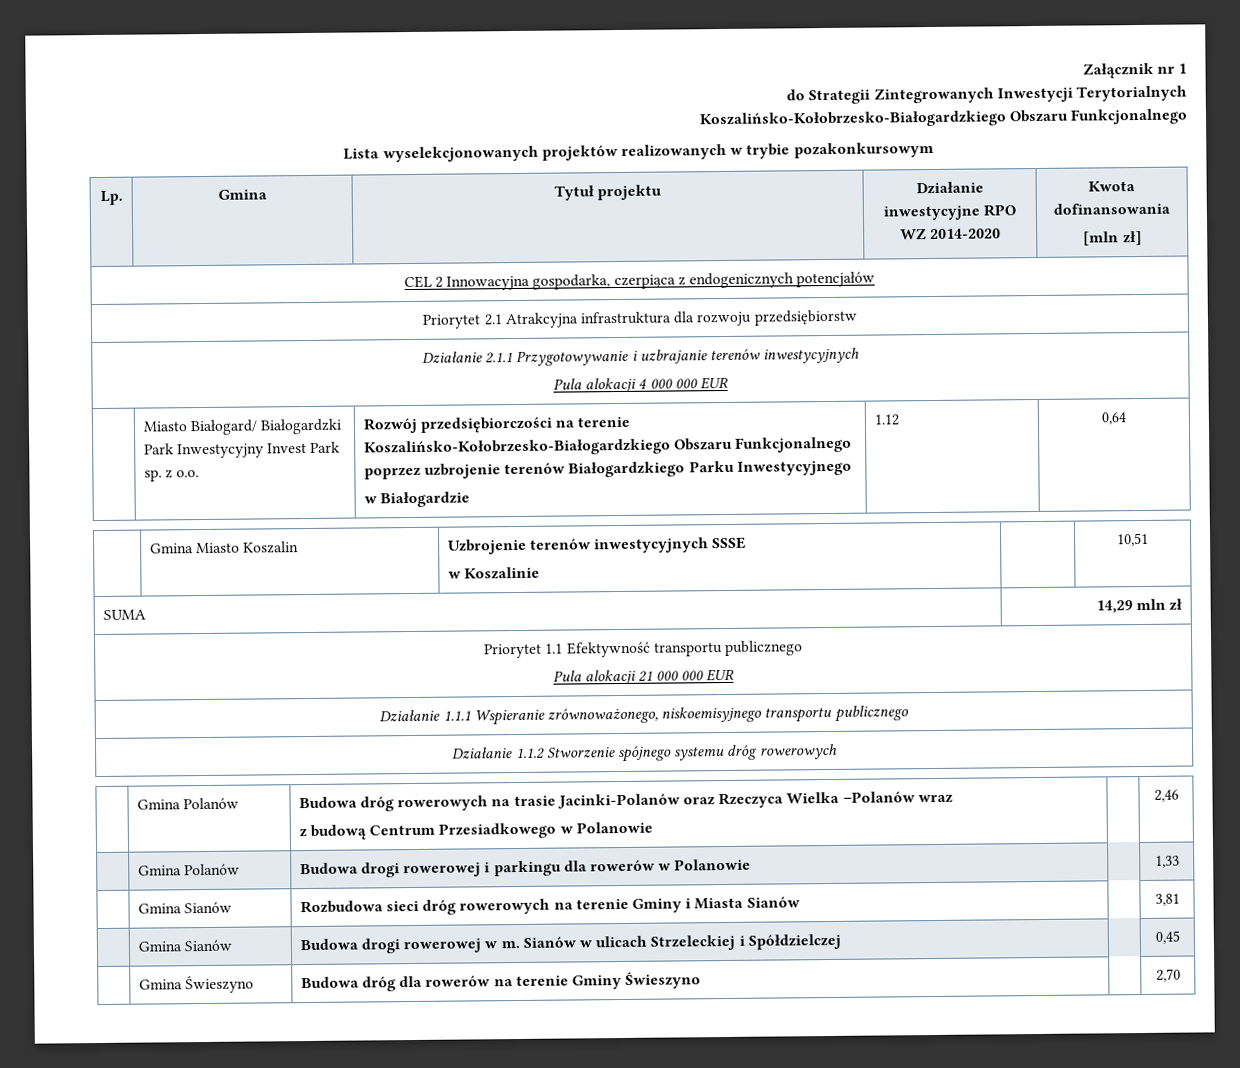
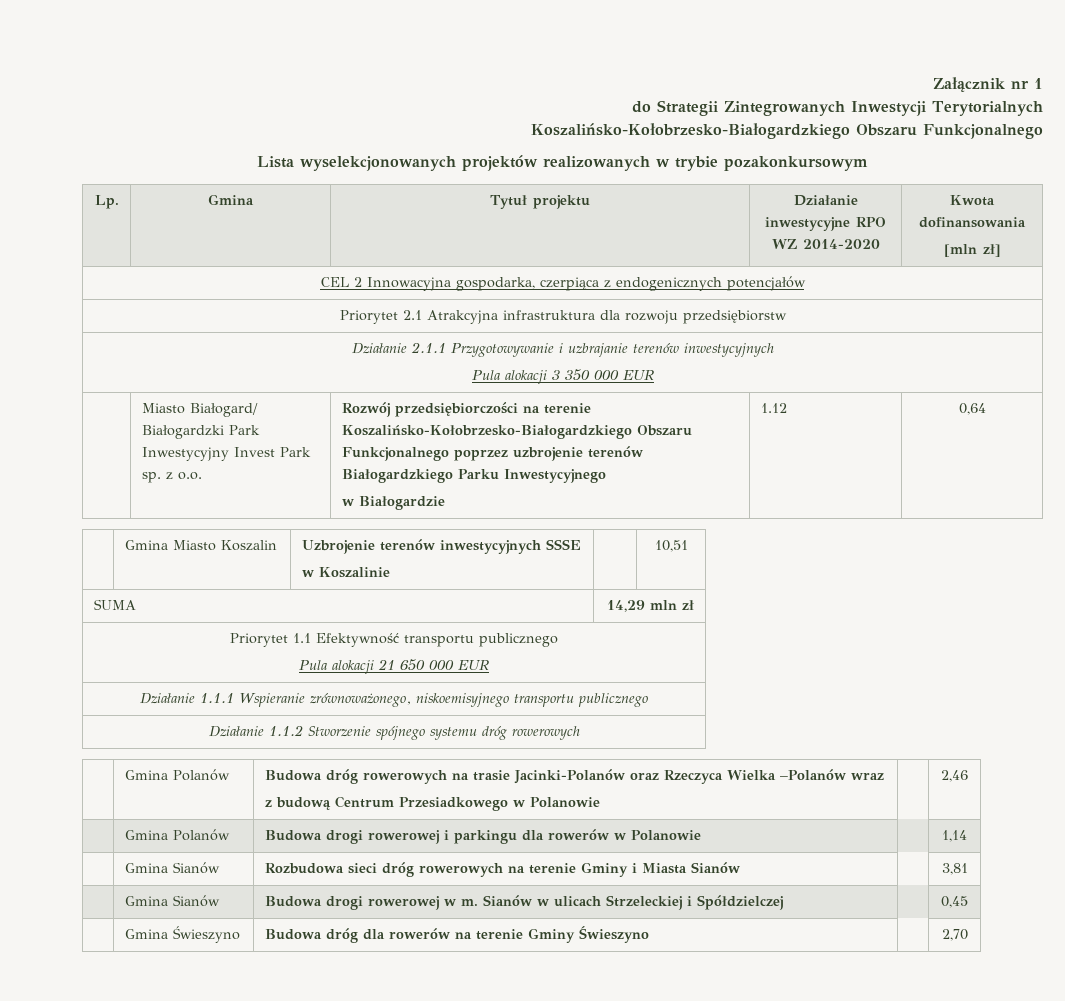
  Działanie 2.1.1 Przygotowywanie i uzbrajanie terenów inwestycyjnych
- Pula alokacji 4 000 000 EUR
+ Pula alokacji 3 350 000 EUR
  Priorytet 1.1 Efektywność transportu publicznego
- Pula alokacji 21 000 000 EUR
+ Pula alokacji 21 650 000 EUR
- | Gmina Polanów | Budowa drogi rowerowej i parkingu dla rowerów w Polanowie | | 1,33
+ | Gmina Polanów | Budowa drogi rowerowej i parkingu dla rowerów w Polanowie | | 1,14

